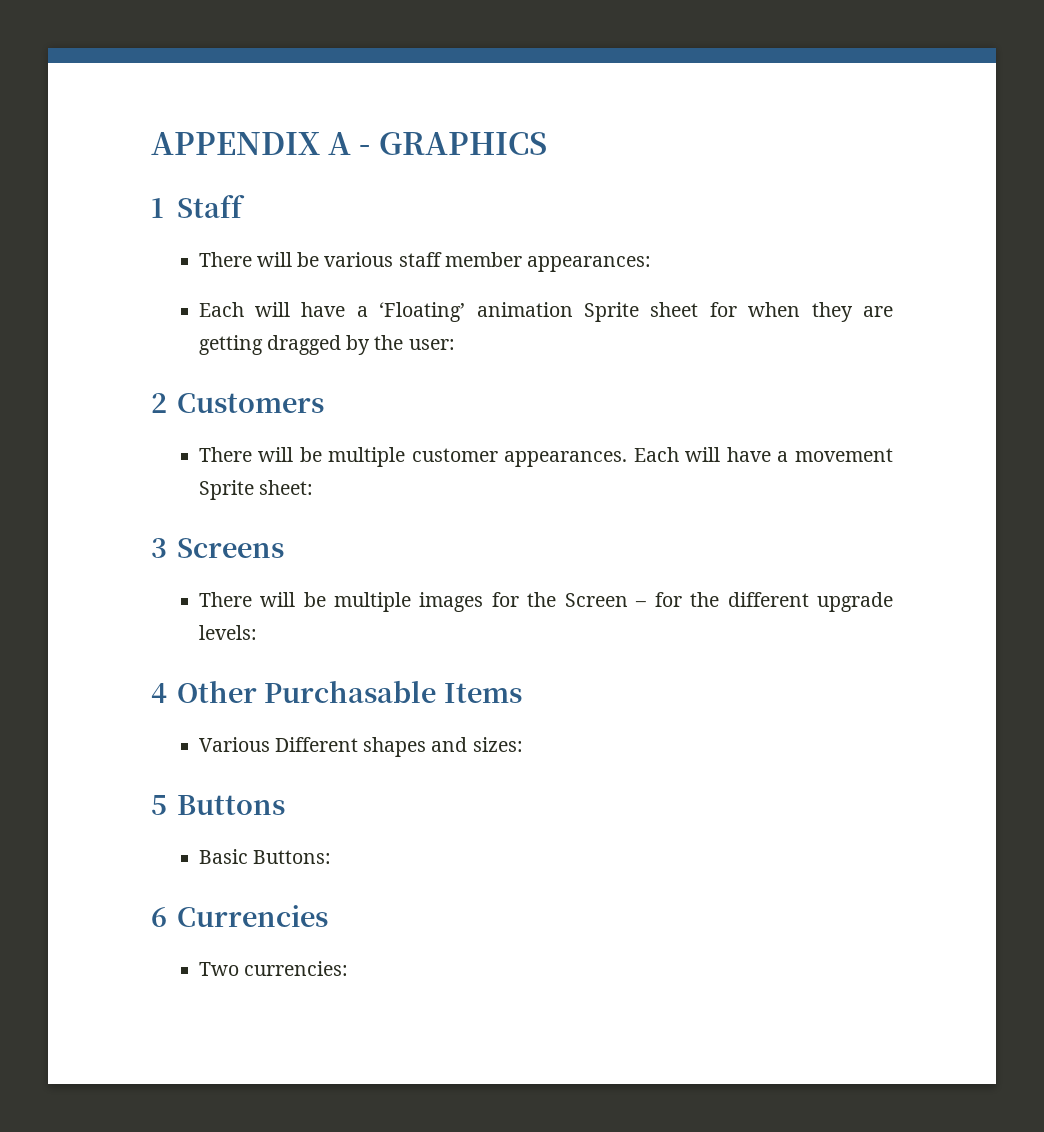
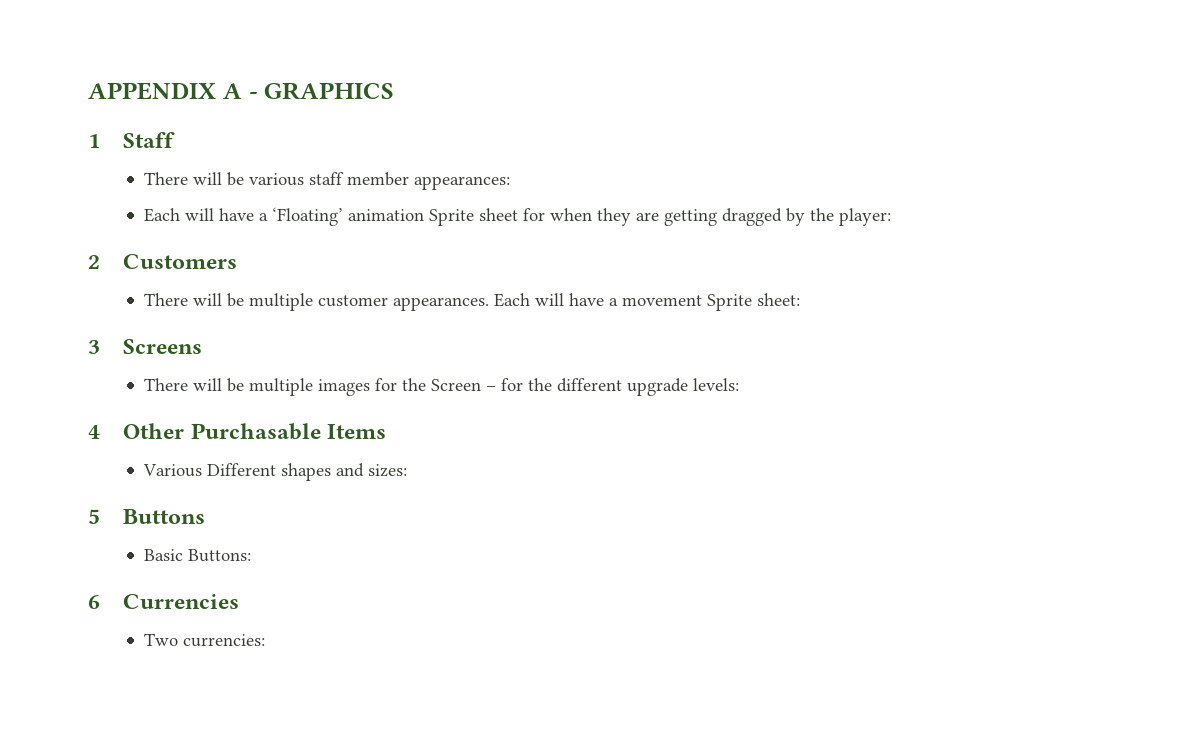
- Each will have a ‘Floating’ animation Sprite sheet for when they are getting dragged by the user:
+ Each will have a ‘Floating’ animation Sprite sheet for when they are getting dragged by the player:

